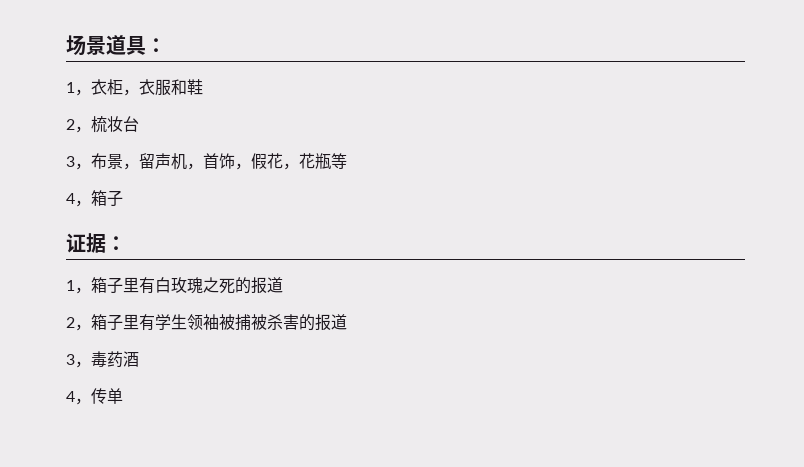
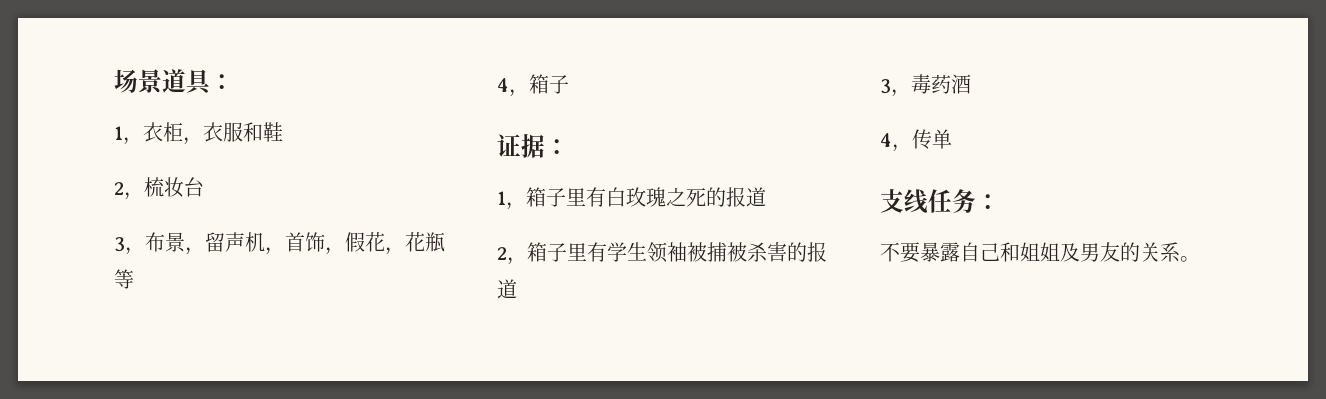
+ 支线任务：
+ 不要暴露自己和姐姐及男友的关系。

